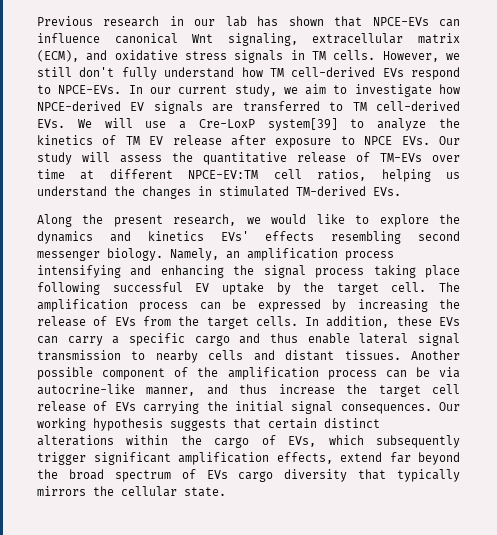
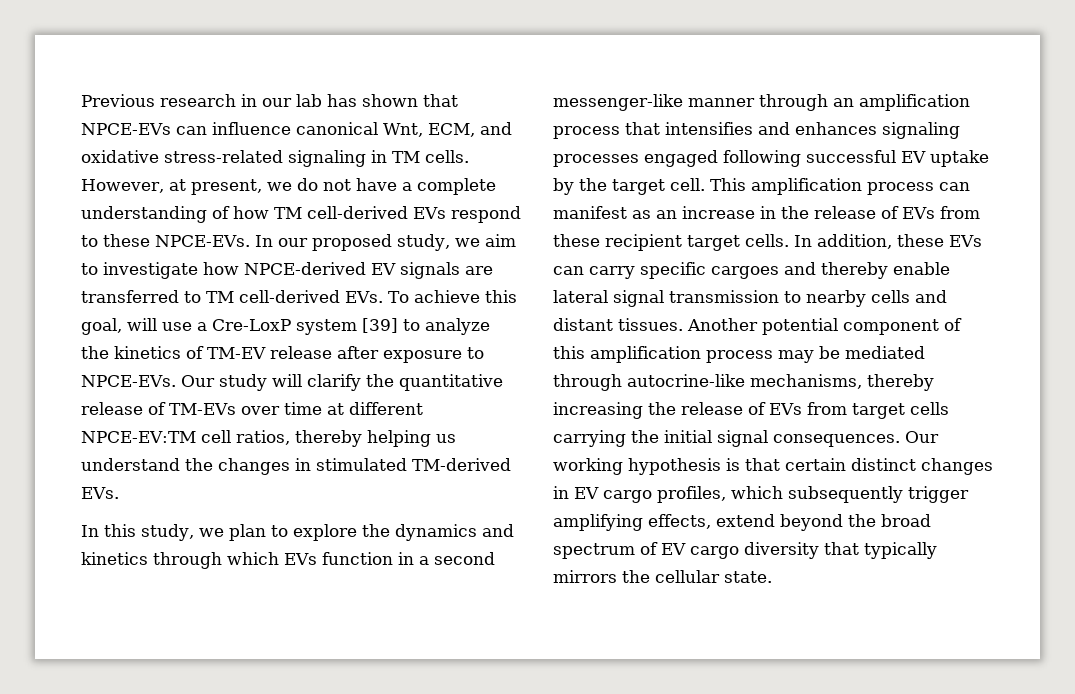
- Previous research in our lab has shown that NPCE-EVs can influence canonical Wnt signaling, extracellular matrix (ECM), and oxidative stress signals in TM cells. However, we still don't fully understand how TM cell-derived EVs respond to NPCE-EVs.
+ Previous research in our lab has shown that NPCE-EVs can influence canonical Wnt, ECM, and oxidative stress-related signaling in TM cells. However, at present, we do not have a complete understanding of how TM cell-derived EVs respond to these NPCE-EVs.
- In our current study, we aim to investigate how NPCE-derived EV signals are transferred to TM cell-derived EVs. We will use a Cre-LoxP system[39] to analyze the kinetics of TM EV release after exposure to NPCE EVs. Our study will assess the quantitative release of TM-EVs over time at different NPCE-EV:TM cell ratios, helping us understand the changes in stimulated TM-derived EVs.
+ In our proposed study, we aim to investigate how NPCE-derived EV signals are transferred to TM cell-derived EVs. To achieve this goal, will use a Cre-LoxP system [39] to analyze the kinetics of TM-EV release after exposure to NPCE-EVs. Our study will clarify the quantitative release of TM-EVs over time at different NPCE-EV:TM cell ratios, thereby helping us understand the changes in stimulated TM-derived EVs.
- Along the present research, we would like to explore the dynamics and kinetics EVs' effects resembling second messenger biology. Namely, an amplification process intensifying and enhancing the signal process taking place following successful EV uptake by the target cell.
+ In this study, we plan to explore the dynamics and kinetics through which EVs function in a second messenger-like manner through an amplification process that intensifies and enhances signaling processes engaged following successful EV uptake by the target cell.
- The amplification process can be expressed by increasing the release of EVs from the target cells.
+ This amplification process can manifest as an increase in the release of EVs from these recipient target cells.
- In addition, these EVs can carry a specific cargo and thus enable lateral signal transmission to nearby cells and distant tissues.
+ In addition, these EVs can carry specific cargoes and thereby enable lateral signal transmission to nearby cells and distant tissues.
- Another possible component of the amplification process can be via autocrine-like manner, and thus increase the target cell release of EVs carrying the initial signal consequences.
+ Another potential component of this amplification process may be mediated through autocrine-like mechanisms, thereby increasing the release of EVs from target cells carrying the initial signal consequences.
- Our working hypothesis suggests that certain distinct alterations within the cargo of EVs, which subsequently trigger significant amplification effects, extend far beyond the broad spectrum of EVs cargo diversity that typically mirrors the cellular state.
+ Our working hypothesis is that certain distinct changes in EV cargo profiles, which subsequently trigger amplifying effects, extend beyond the broad spectrum of EV cargo diversity that typically mirrors the cellular state.

